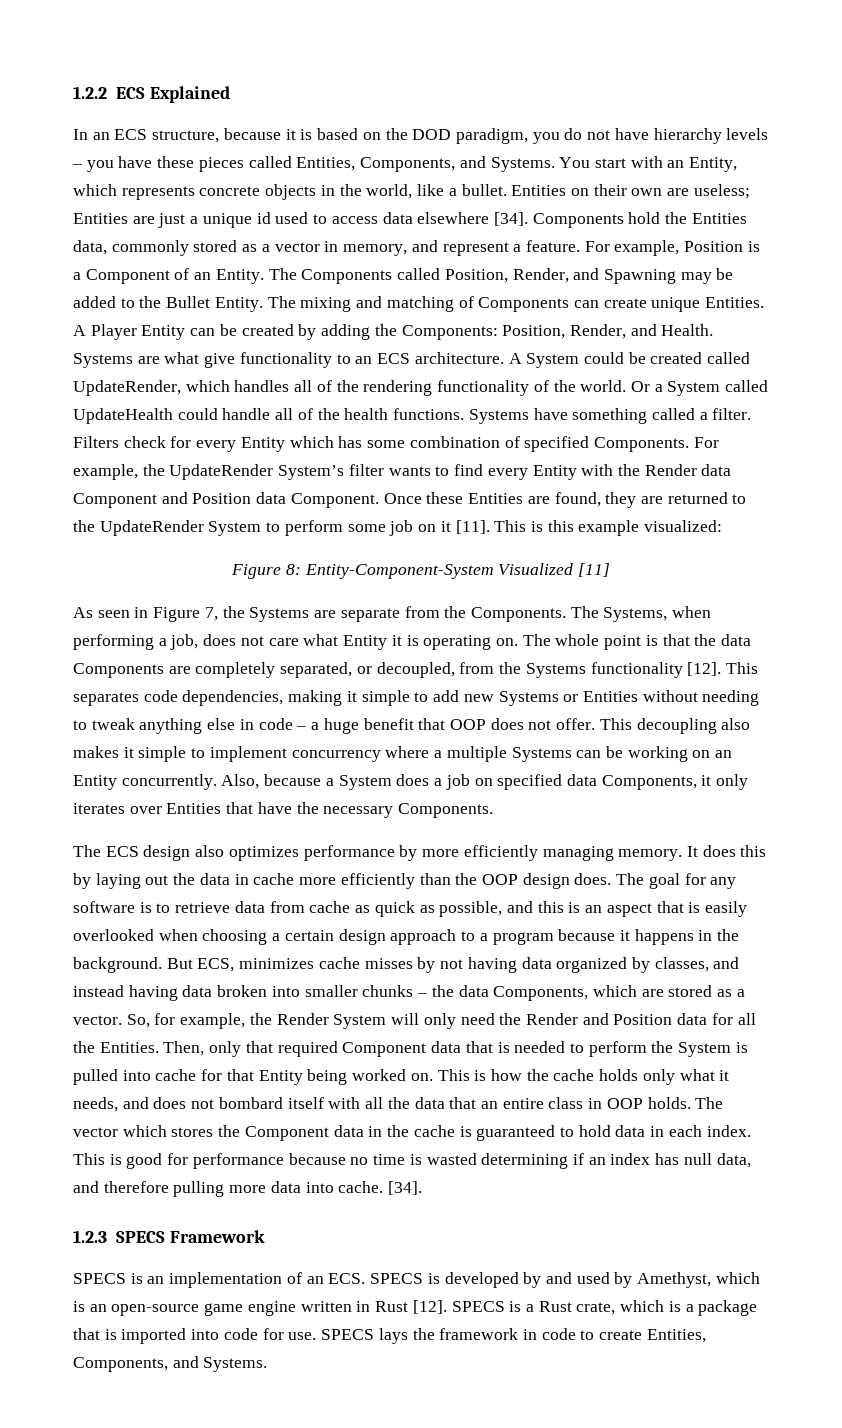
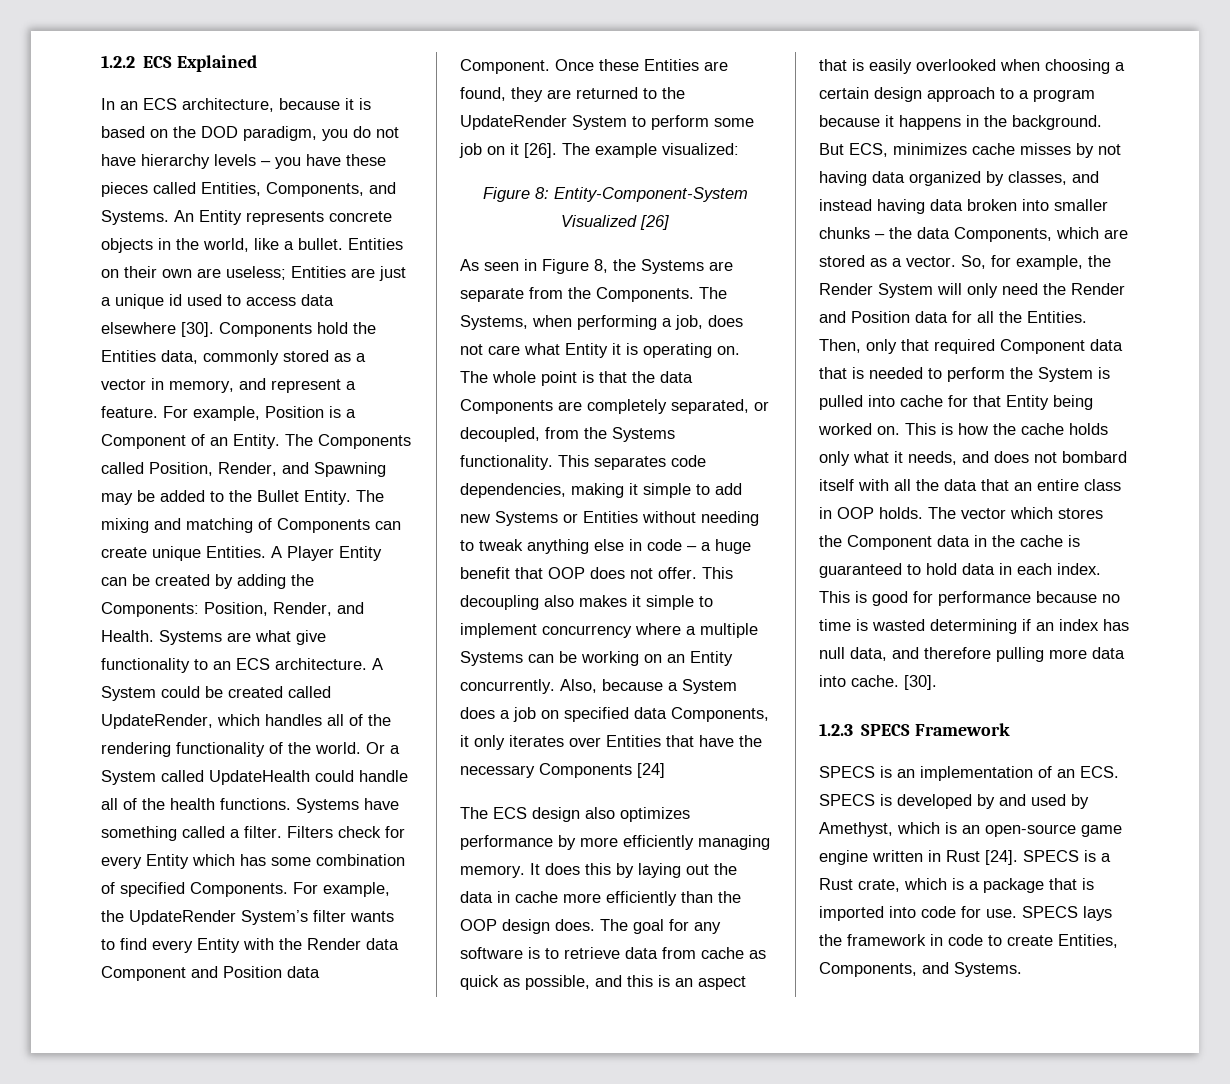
- In an ECS structure, because it is based on the DOD paradigm, you do not have hierarchy levels – you have these pieces called Entities, Components, and Systems.
+ In an ECS architecture, because it is based on the DOD paradigm, you do not have hierarchy levels – you have these pieces called Entities, Components, and Systems.
- You start with an Entity, which represents concrete objects in the world, like a bullet.
+ An Entity represents concrete objects in the world, like a bullet.
- Entities on their own are useless; Entities are just a unique id used to access data elsewhere [34].
+ Entities on their own are useless; Entities are just a unique id used to access data elsewhere [30].
- Once these Entities are found, they are returned to the UpdateRender System to perform some job on it [11]. This is this example visualized:
+ Once these Entities are found, they are returned to the UpdateRender System to perform some job on it [26]. The example visualized:
- Figure 8: Entity-Component-System Visualized [11]
+ Figure 8: Entity-Component-System Visualized [26]
- As seen in Figure 7, the Systems are separate from the Components.
+ As seen in Figure 8, the Systems are separate from the Components.
- The whole point is that the data Components are completely separated, or decoupled, from the Systems functionality [12].
+ The whole point is that the data Components are completely separated, or decoupled, from the Systems functionality.
- Also, because a System does a job on specified data Components, it only iterates over Entities that have the necessary Components.
+ Also, because a System does a job on specified data Components, it only iterates over Entities that have the necessary Components [24]
- This is good for performance because no time is wasted determining if an index has null data, and therefore pulling more data into cache. [34].
+ This is good for performance because no time is wasted determining if an index has null data, and therefore pulling more data into cache. [30].
- SPECS is an implementation of an ECS. SPECS is developed by and used by Amethyst, which is an open-source game engine written in Rust [12].
+ SPECS is an implementation of an ECS. SPECS is developed by and used by Amethyst, which is an open-source game engine written in Rust [24].

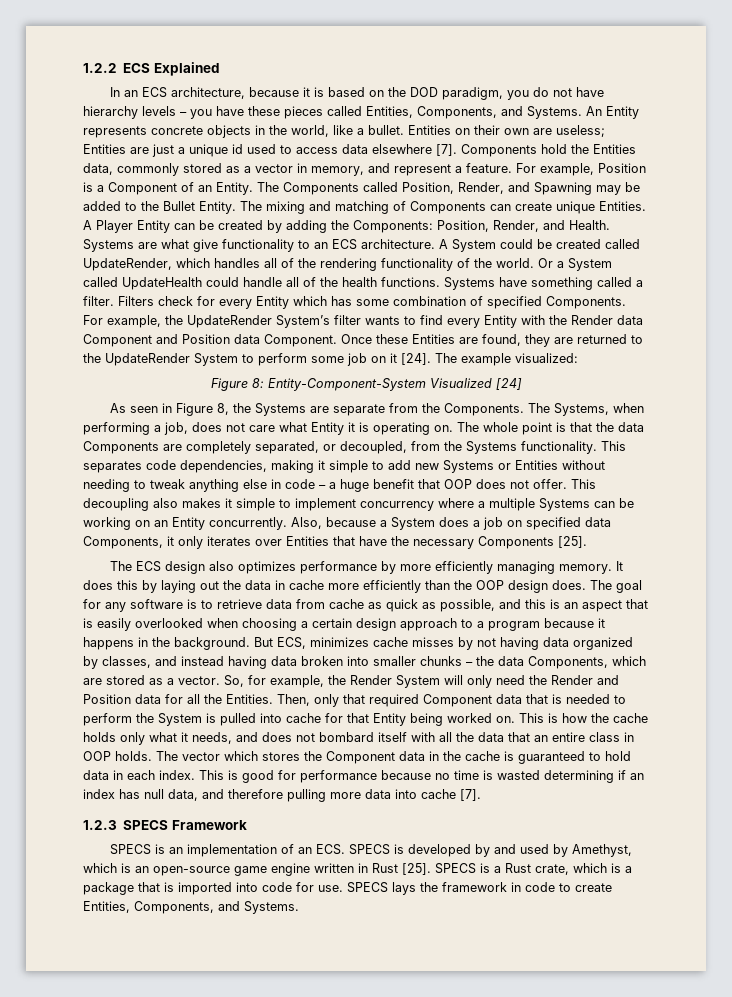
- Entities on their own are useless; Entities are just a unique id used to access data elsewhere [30].
+ Entities on their own are useless; Entities are just a unique id used to access data elsewhere [7].
- Once these Entities are found, they are returned to the UpdateRender System to perform some job on it [26].
+ Once these Entities are found, they are returned to the UpdateRender System to perform some job on it [24].
- Figure 8: Entity-Component-System Visualized [26]
+ Figure 8: Entity-Component-System Visualized [24]
- Also, because a System does a job on specified data Components, it only iterates over Entities that have the necessary Components [24]
+ Also, because a System does a job on specified data Components, it only iterates over Entities that have the necessary Components [25].
- This is good for performance because no time is wasted determining if an index has null data, and therefore pulling more data into cache. [30].
+ This is good for performance because no time is wasted determining if an index has null data, and therefore pulling more data into cache [7].
- SPECS is an implementation of an ECS. SPECS is developed by and used by Amethyst, which is an open-source game engine written in Rust [24].
+ SPECS is an implementation of an ECS. SPECS is developed by and used by Amethyst, which is an open-source game engine written in Rust [25].

